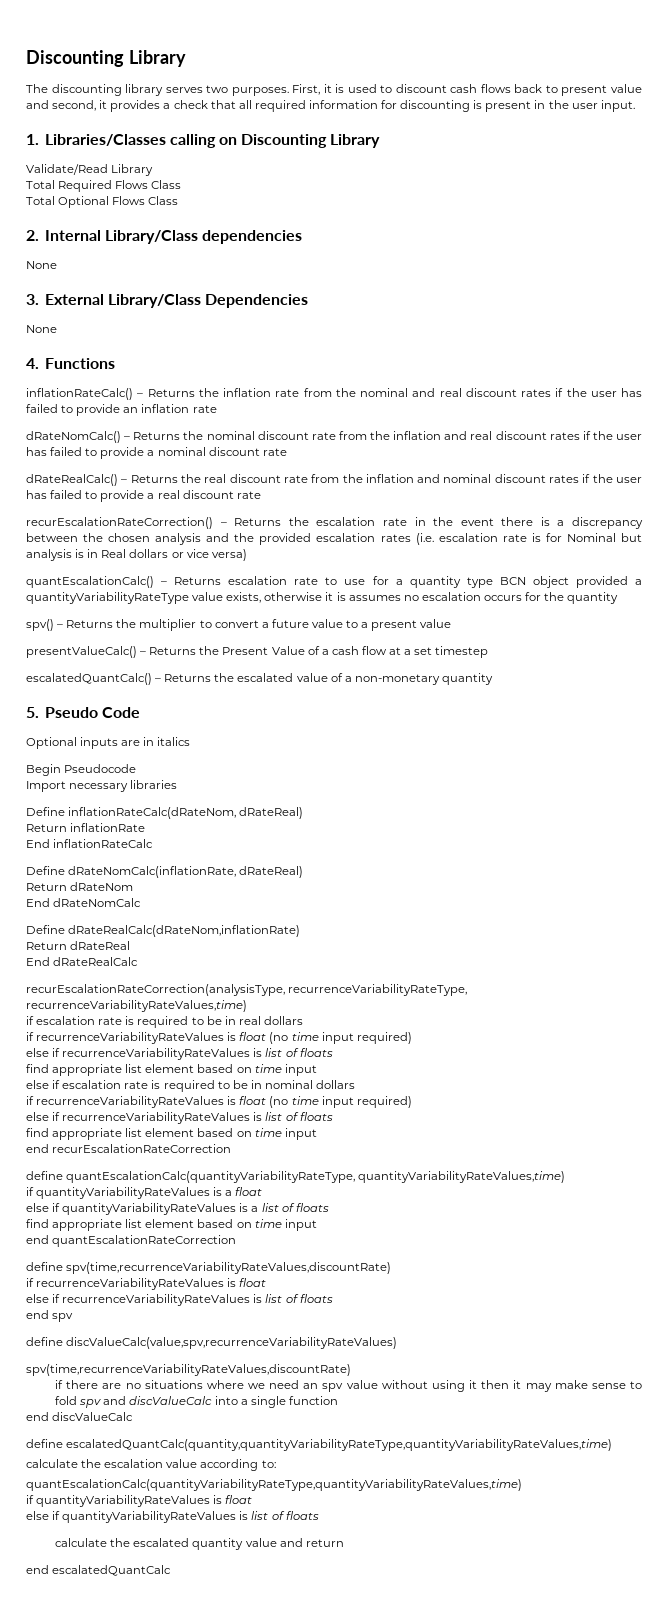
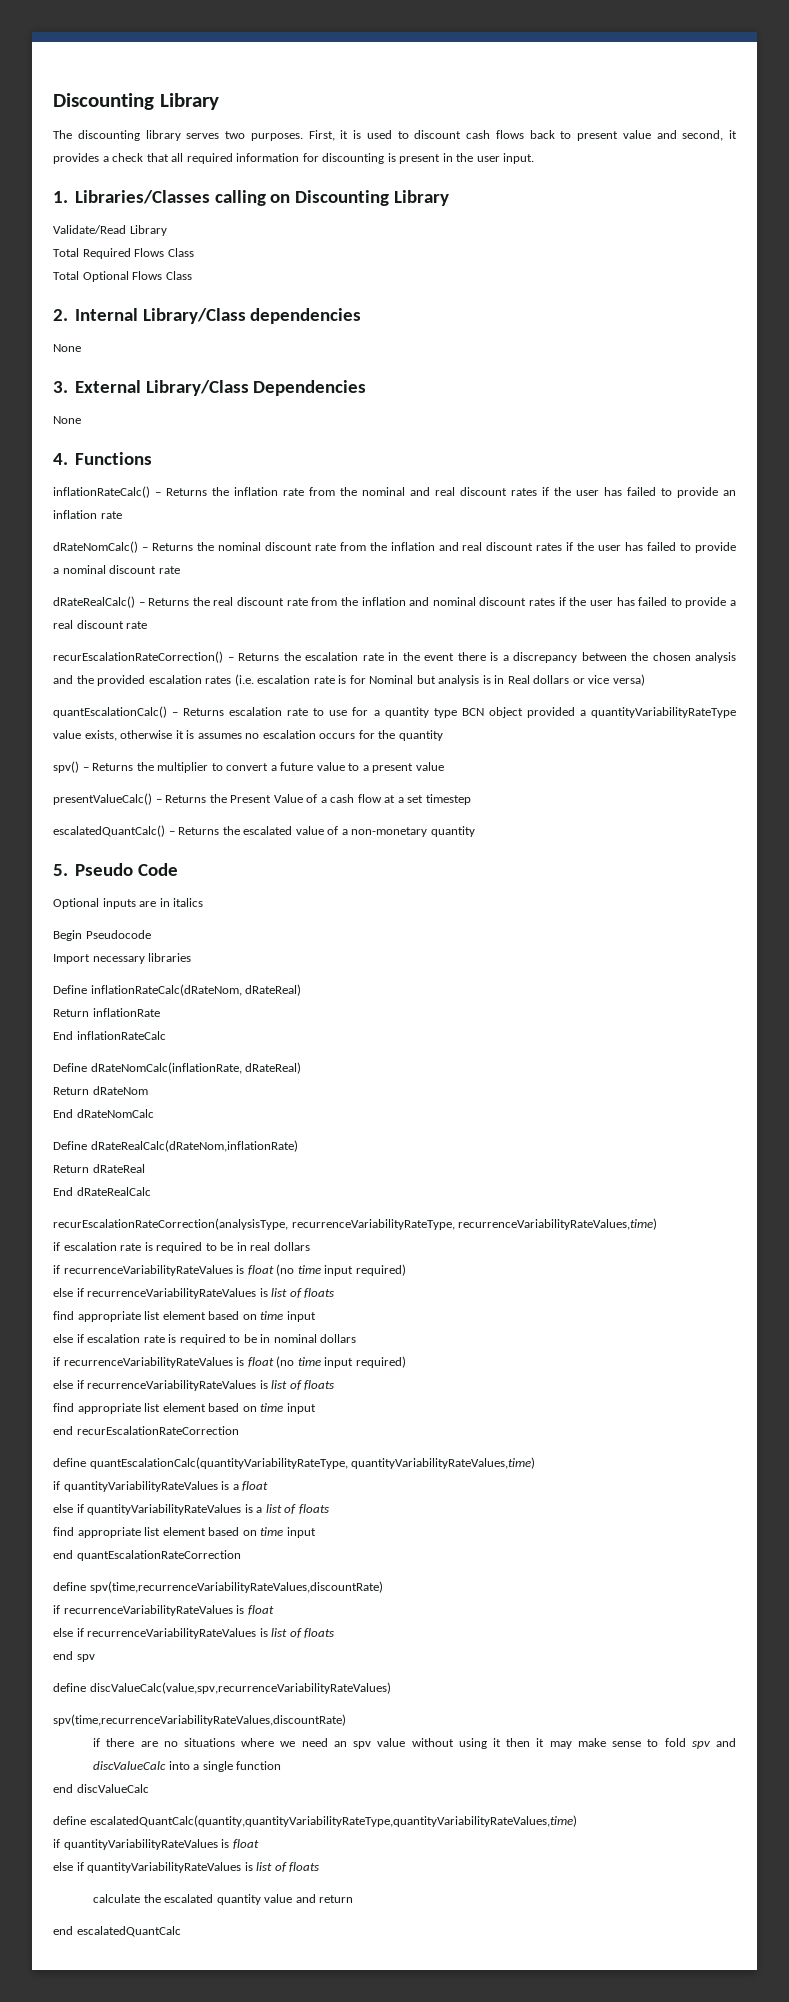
- calculate the escalation value according to:
- quantEscalationCalc(quantityVariabilityRateType,quantityVariabilityRateValues,time)

